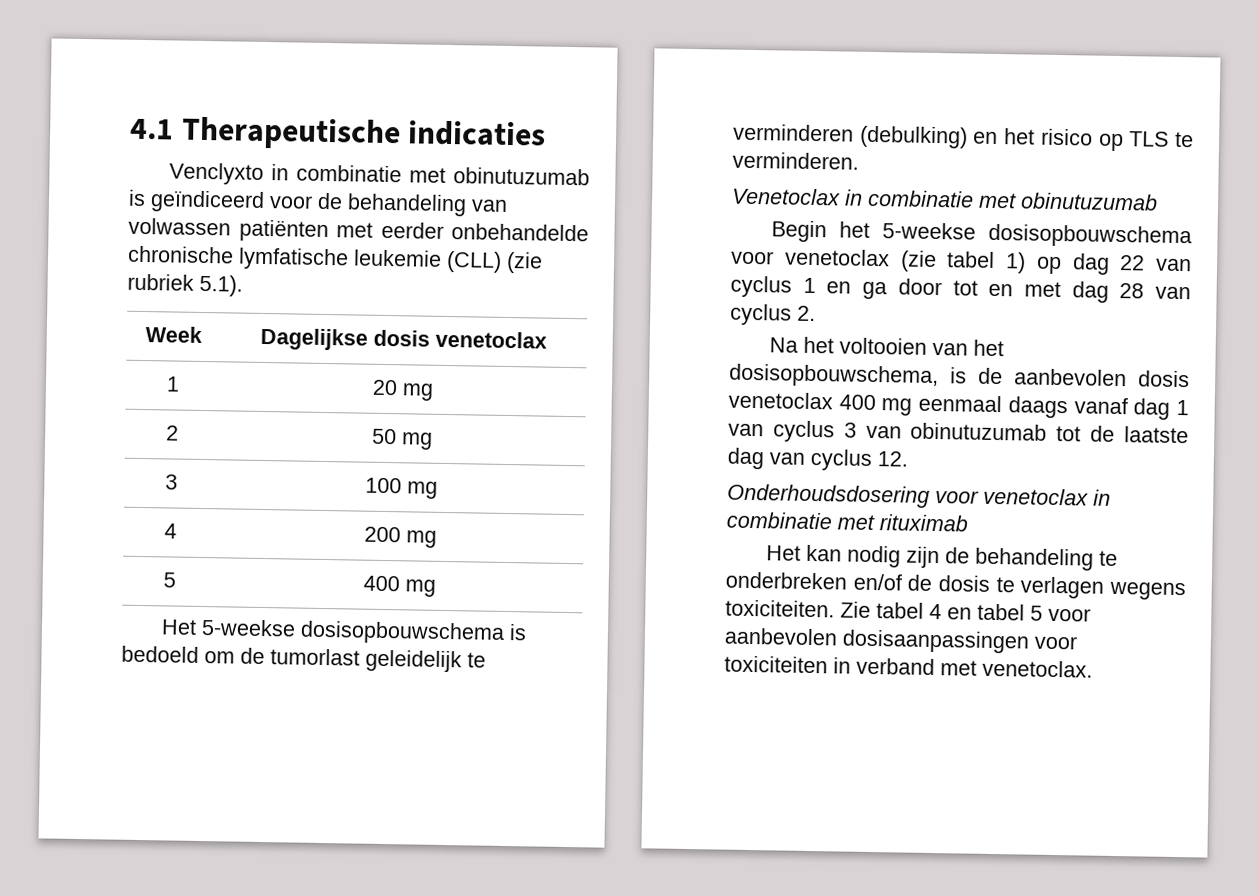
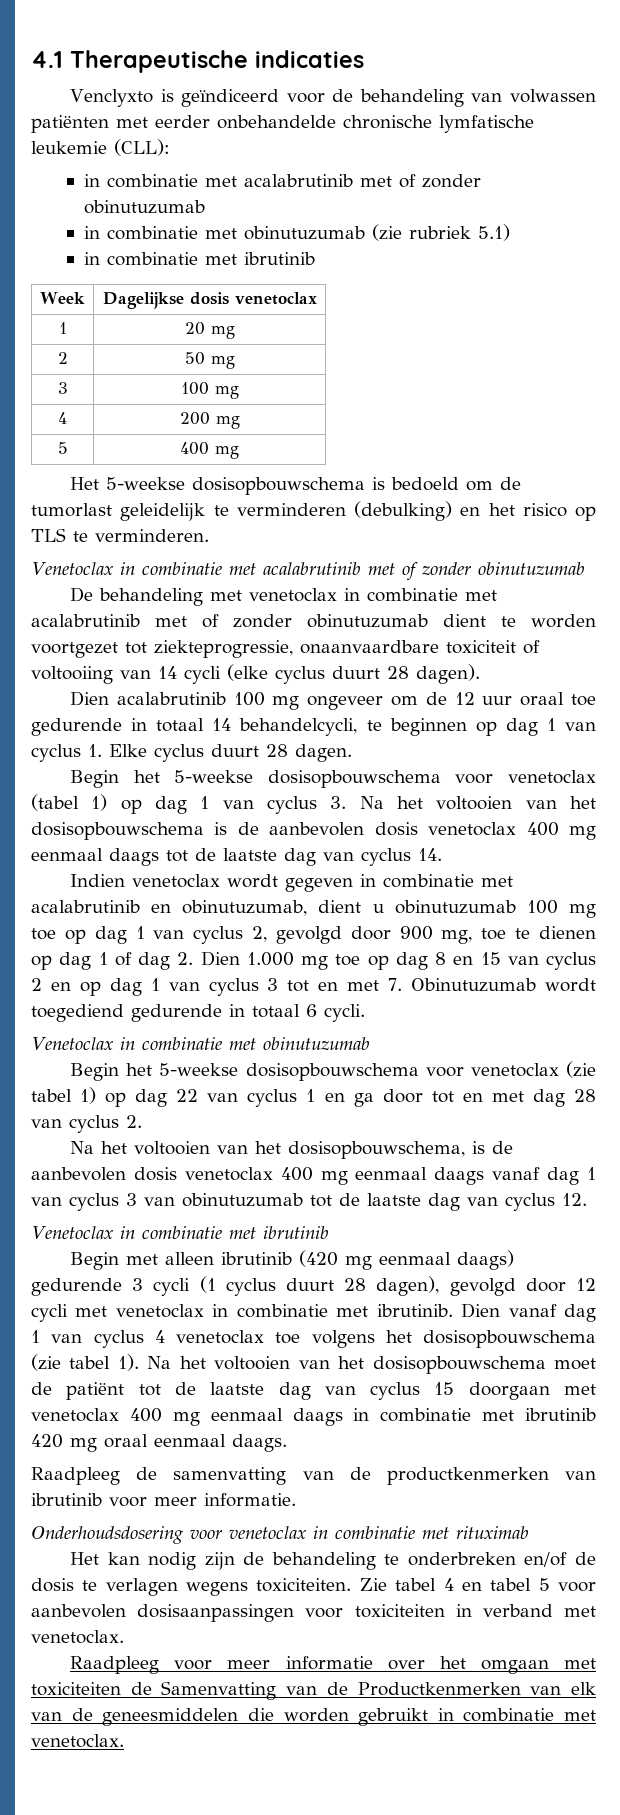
- Venclyxto in combinatie met obinutuzumab is geïndiceerd voor de behandeling van volwassen patiënten met eerder onbehandelde chronische lymfatische leukemie (CLL) (zie rubriek 5.1).
+ Venclyxto is geïndiceerd voor de behandeling van volwassen patiënten met eerder onbehandelde chronische lymfatische leukemie (CLL):
+ in combinatie met acalabrutinib met of zonder obinutuzumab
+ in combinatie met obinutuzumab (zie rubriek 5.1)
+ in combinatie met ibrutinib
+ Venetoclax in combinatie met acalabrutinib met of zonder obinutuzumab
+ De behandeling met venetoclax in combinatie met acalabrutinib met of zonder obinutuzumab dient te worden voortgezet tot ziekteprogressie, onaanvaardbare toxiciteit of voltooiing van 14 cycli (elke cyclus duurt 28 dagen).
+ Dien acalabrutinib 100 mg ongeveer om de 12 uur oraal toe gedurende in totaal 14 behandelcycli, te beginnen op dag 1 van cyclus 1. Elke cyclus duurt 28 dagen.
+ Begin het 5-weekse dosisopbouwschema voor venetoclax (tabel 1) op dag 1 van cyclus 3. Na het voltooien van het dosisopbouwschema is de aanbevolen dosis venetoclax 400 mg eenmaal daags tot de laatste dag van cyclus 14.
+ Indien venetoclax wordt gegeven in combinatie met acalabrutinib en obinutuzumab, dient u obinutuzumab 100 mg toe op dag 1 van cyclus 2, gevolgd door 900 mg, toe te dienen op dag 1 of dag 2. Dien 1.000 mg toe op dag 8 en 15 van cyclus 2 en op dag 1 van cyclus 3 tot en met 7. Obinutuzumab wordt toegediend gedurende in totaal 6 cycli.
+ Venetoclax in combinatie met ibrutinib
+ Begin met alleen ibrutinib (420 mg eenmaal daags) gedurende 3 cycli (1 cyclus duurt 28 dagen), gevolgd door 12 cycli met venetoclax in combinatie met ibrutinib. Dien vanaf dag 1 van cyclus 4 venetoclax toe volgens het dosisopbouwschema (zie tabel 1). Na het voltooien van het dosisopbouwschema moet de patiënt tot de laatste dag van cyclus 15 doorgaan met venetoclax 400 mg eenmaal daags in combinatie met ibrutinib 420 mg oraal eenmaal daags.
+ Raadpleeg de samenvatting van de productkenmerken van ibrutinib voor meer informatie.
+ Raadpleeg voor meer informatie over het omgaan met toxiciteiten de Samenvatting van de Productkenmerken van elk van de geneesmiddelen die worden gebruikt in combinatie met venetoclax.

